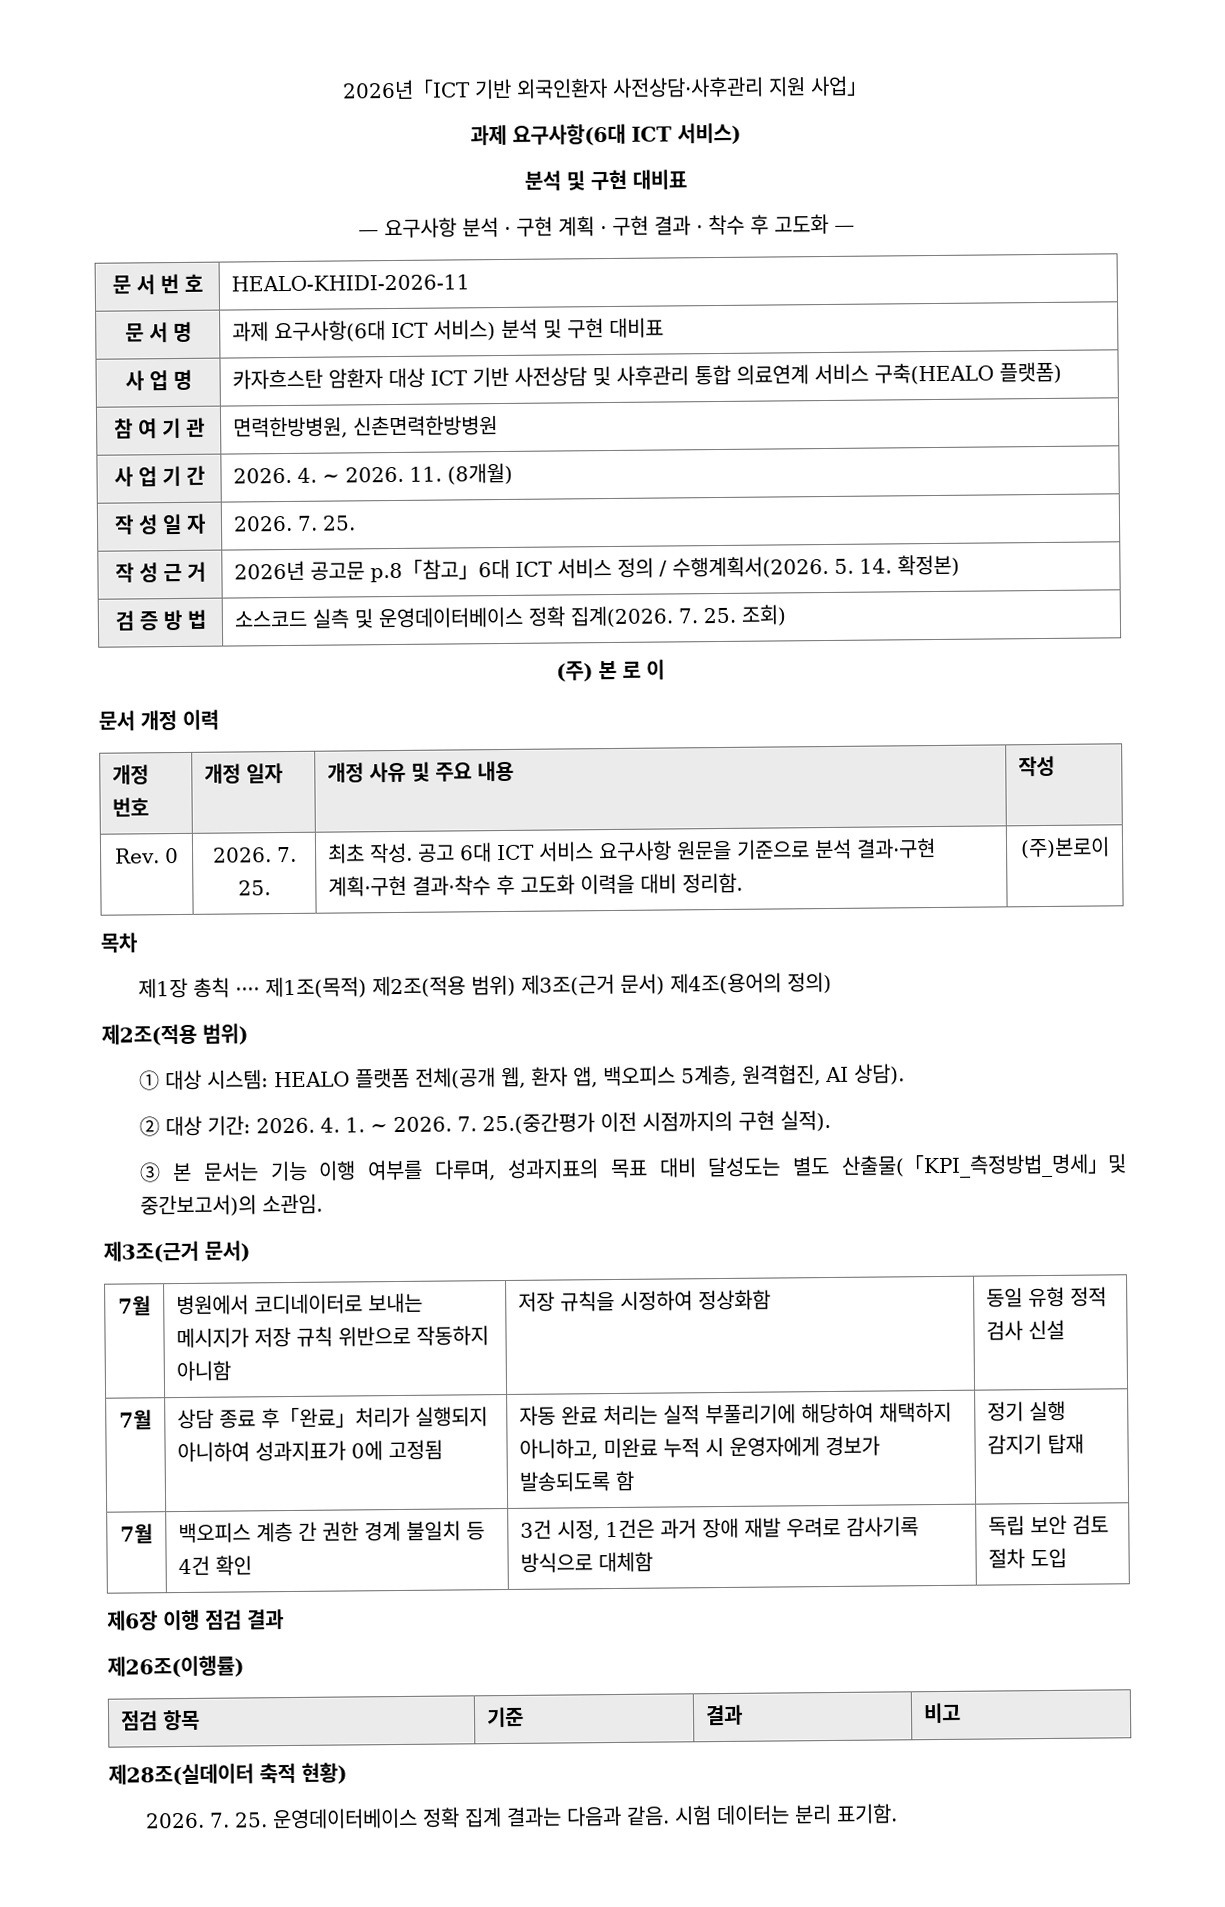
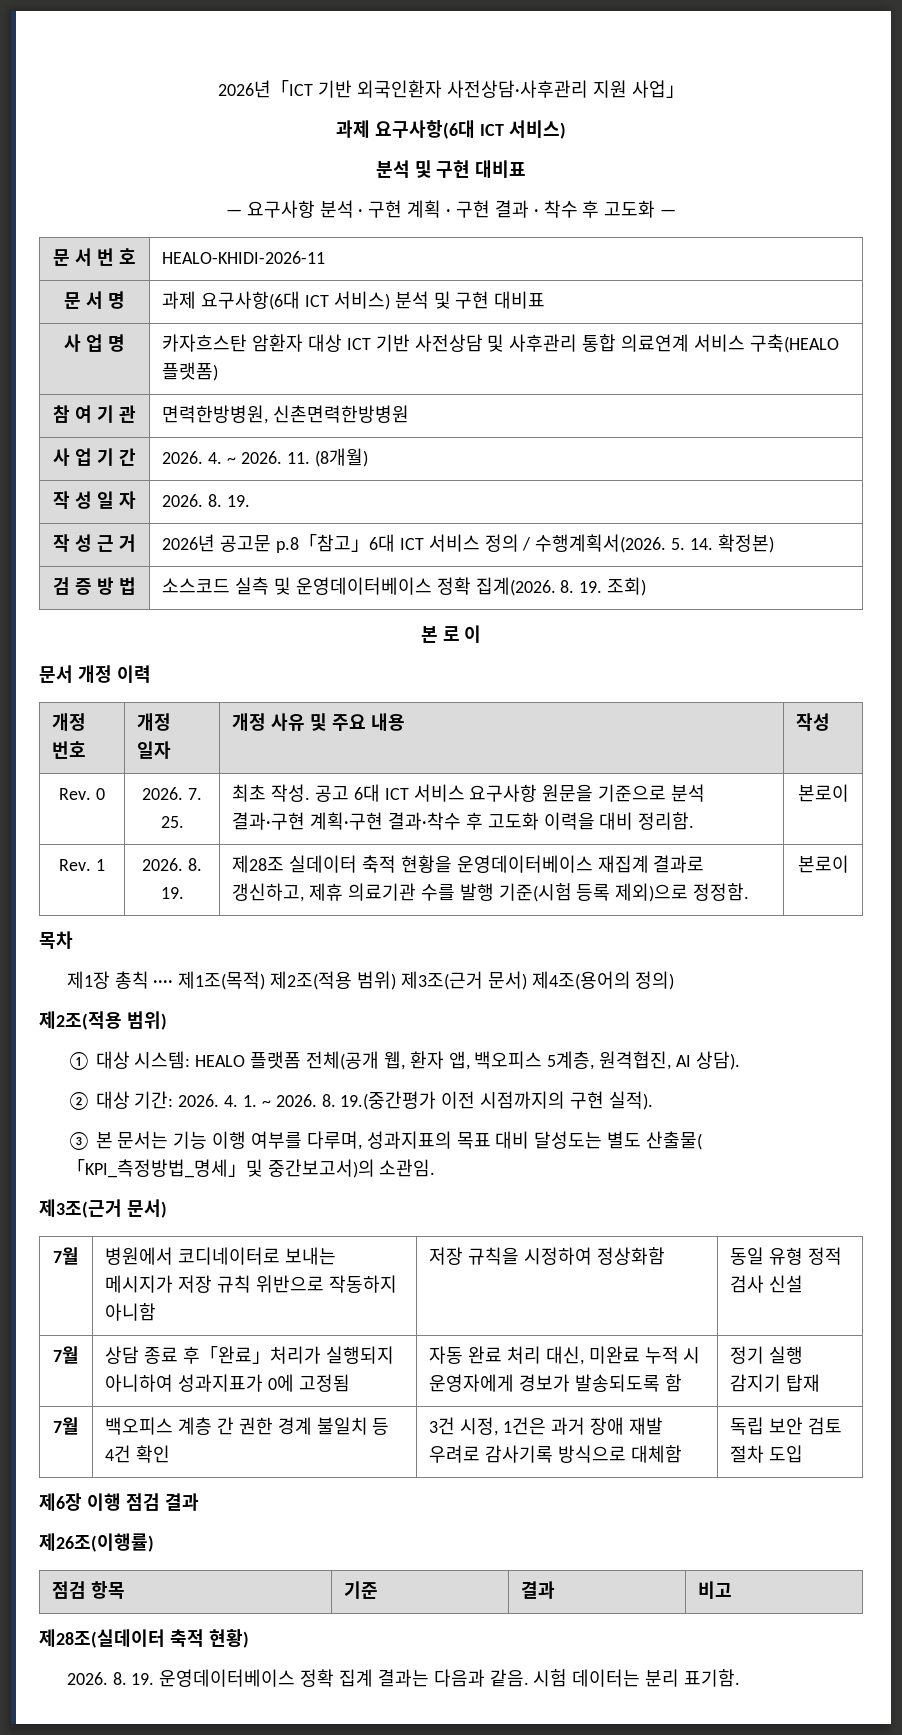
- 작 성 일 자 | 2026. 7. 25.
+ 작 성 일 자 | 2026. 8. 19.
- 검 증 방 법 | 소스코드 실측 및 운영데이터베이스 정확 집계(2026. 7. 25. 조회)
+ 검 증 방 법 | 소스코드 실측 및 운영데이터베이스 정확 집계(2026. 8. 19. 조회)
- (주) 본 로 이
+ 본 로 이
- Rev. 0 | 2026. 7. 25. | 최초 작성. 공고 6대 ICT 서비스 요구사항 원문을 기준으로 분석 결과·구현 계획·구현 결과·착수 후 고도화 이력을 대비 정리함. | (주)본로이
+ Rev. 0 | 2026. 7. 25. | 최초 작성. 공고 6대 ICT 서비스 요구사항 원문을 기준으로 분석 결과·구현 계획·구현 결과·착수 후 고도화 이력을 대비 정리함. | 본로이
+ Rev. 1 | 2026. 8. 19. | 제28조 실데이터 축적 현황을 운영데이터베이스 재집계 결과로 갱신하고, 제휴 의료기관 수를 발행 기준(시험 등록 제외)으로 정정함. | 본로이
- 7. 25.(중간평가 이전 시점까지의 구현 실적).
+ 8. 19.(중간평가 이전 시점까지의 구현 실적).
- 7월 | 상담 종료 후「완료」처리가 실행되지 아니하여 성과지표가 0에 고정됨 | 자동 완료 처리는 실적 부풀리기에 해당하여 채택하지 아니하고, 미완료 누적 시 운영자에게 경보가 발송되도록 함 | 정기 실행 감지기 탑재
+ 7월 | 상담 종료 후「완료」처리가 실행되지 아니하여 성과지표가 0에 고정됨 | 자동 완료 처리 대신, 미완료 누적 시 운영자에게 경보가 발송되도록 함 | 정기 실행 감지기 탑재
- 7. 25. 운영데이터베이스 정확 집계 결과는 다음과 같음.
+ 8. 19. 운영데이터베이스 정확 집계 결과는 다음과 같음.

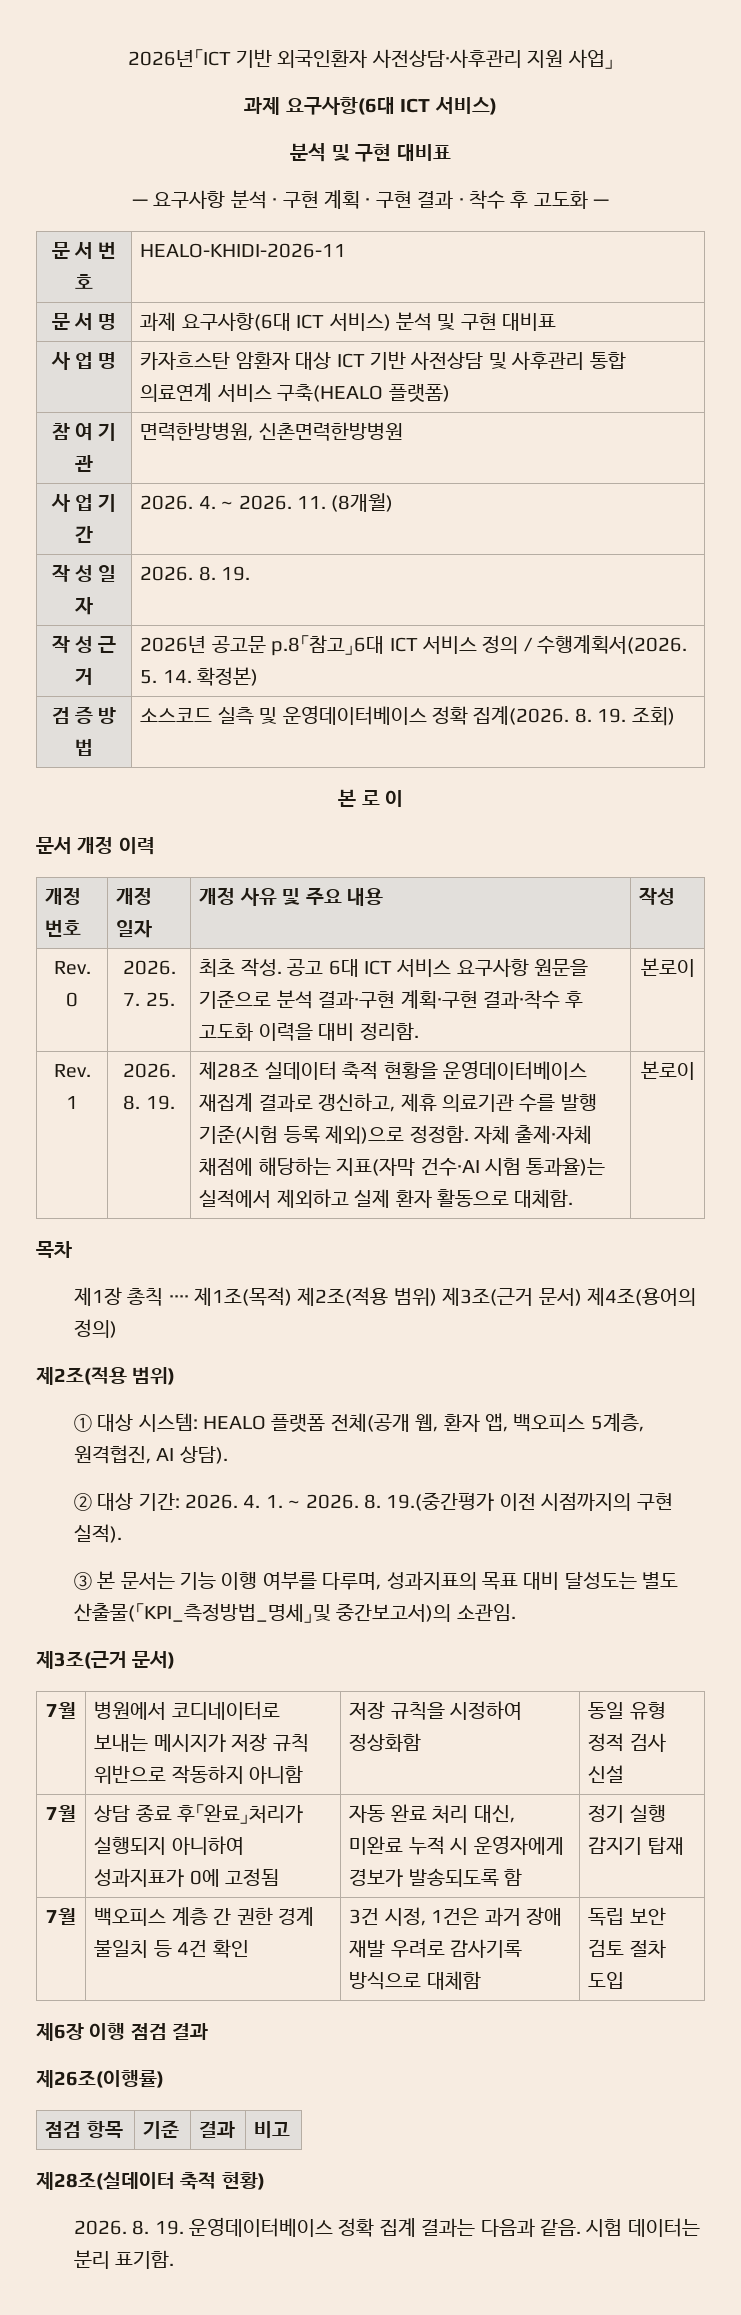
- Rev. 1 | 2026. 8. 19. | 제28조 실데이터 축적 현황을 운영데이터베이스 재집계 결과로 갱신하고, 제휴 의료기관 수를 발행 기준(시험 등록 제외)으로 정정함. | 본로이
+ Rev. 1 | 2026. 8. 19. | 제28조 실데이터 축적 현황을 운영데이터베이스 재집계 결과로 갱신하고, 제휴 의료기관 수를 발행 기준(시험 등록 제외)으로 정정함. 자체 출제·자체 채점에 해당하는 지표(자막 건수·AI 시험 통과율)는 실적에서 제외하고 실제 환자 활동으로 대체함. | 본로이

